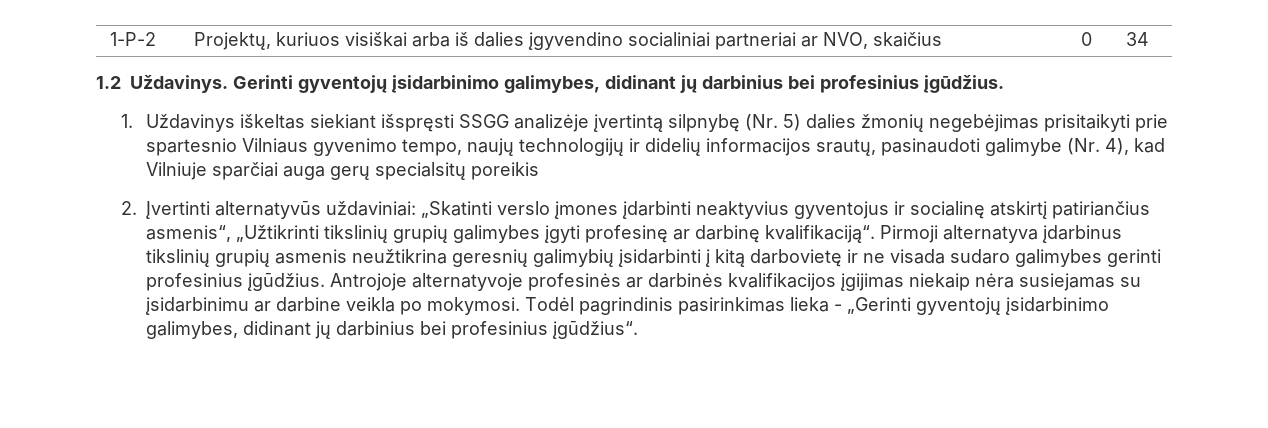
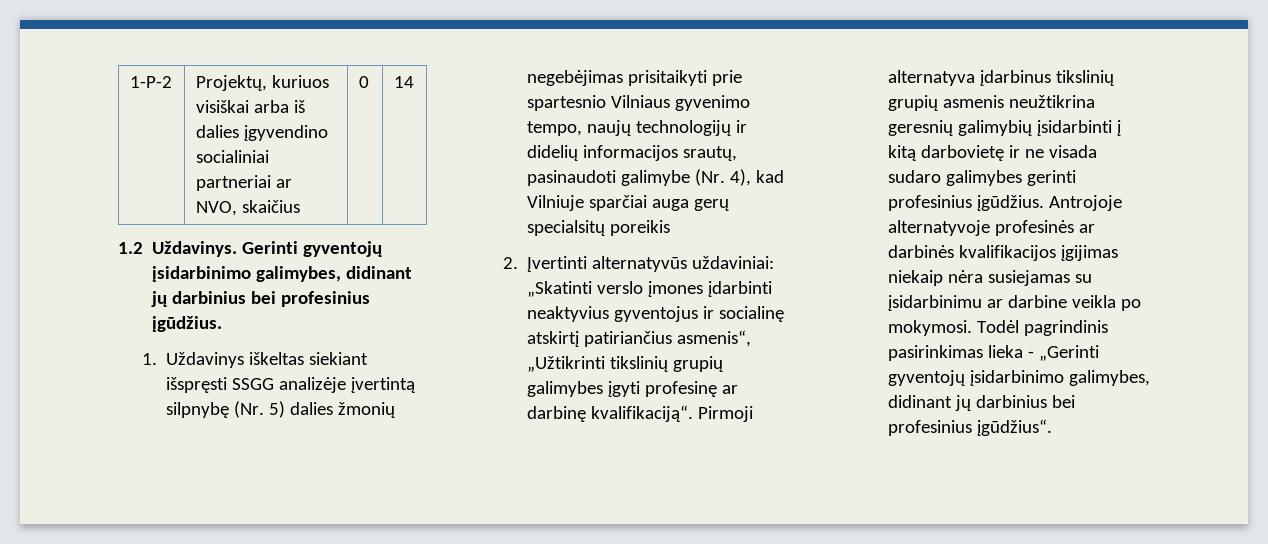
- 1-P-2 | Projektų, kuriuos visiškai arba iš dalies įgyvendino socialiniai partneriai ar NVO, skaičius | 0 | 34
+ 1-P-2 | Projektų, kuriuos visiškai arba iš dalies įgyvendino socialiniai partneriai ar NVO, skaičius | 0 | 14

